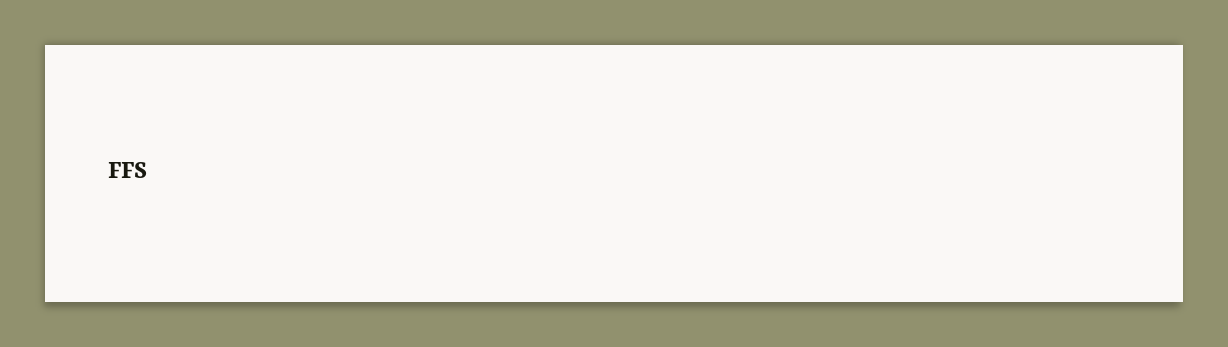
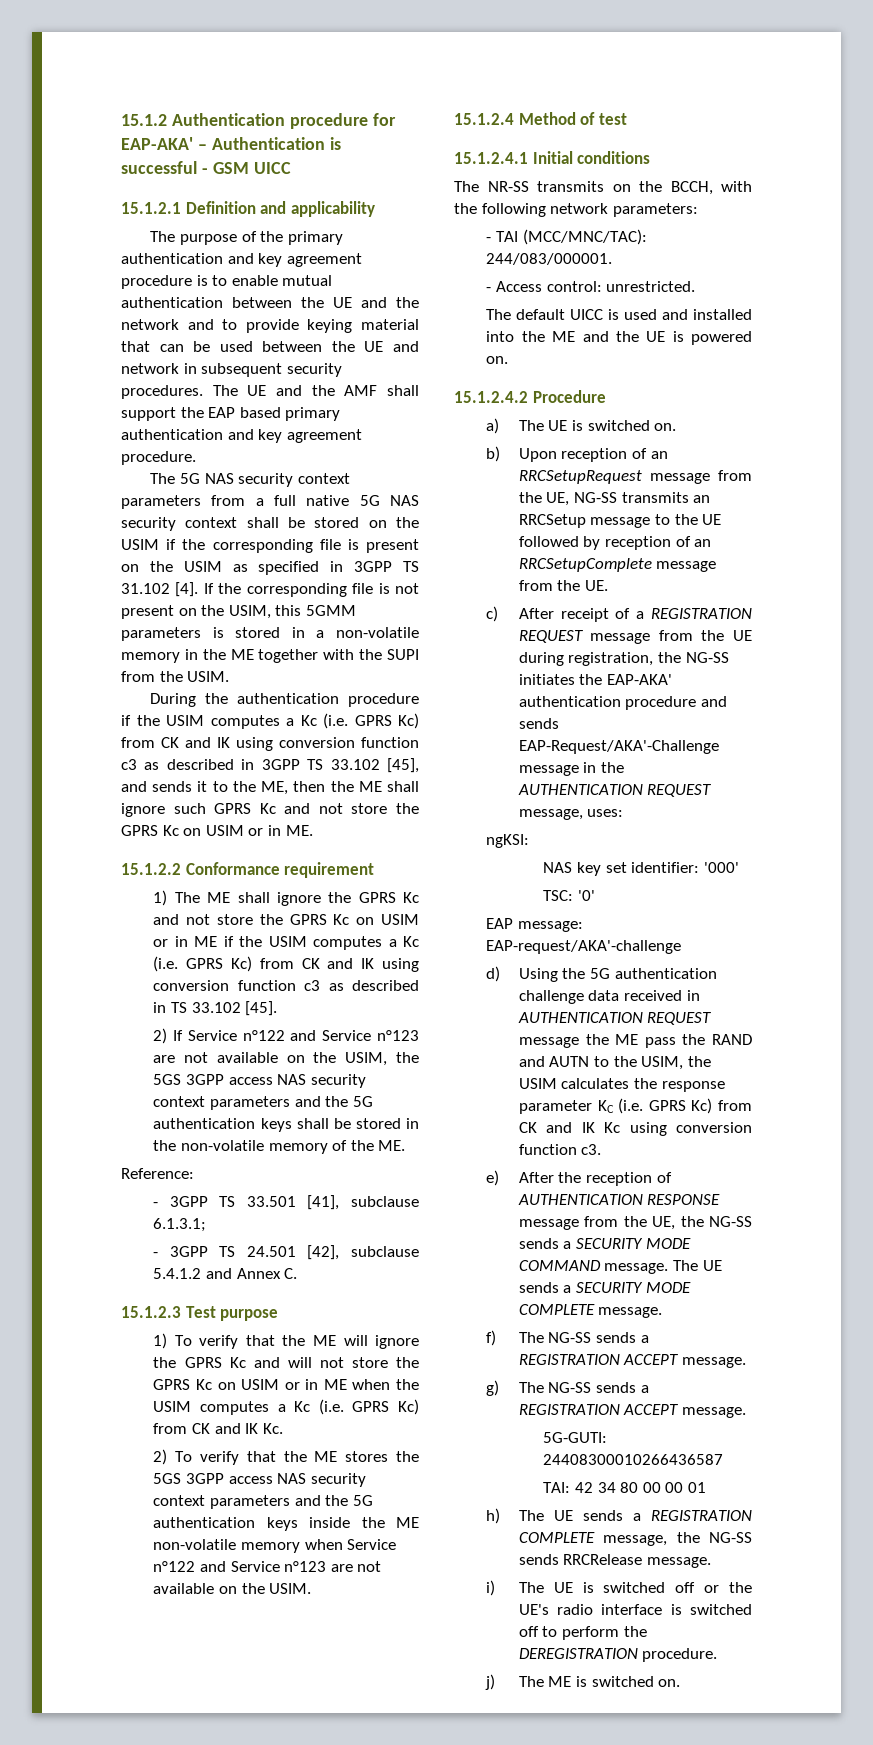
- FFS
+ 15.1.2 Authentication procedure for EAP-AKA' – Authentication is successful - GSM UICC
+ 15.1.2.1 Definition and applicability
+ The purpose of the primary authentication and key agreement procedure is to enable mutual authentication between the UE and the network and to provide keying material that can be used between the UE and network in subsequent security procedures. The UE and the AMF shall support the EAP based primary authentication and key agreement procedure.
+ The 5G NAS security context parameters from a full native 5G NAS security context shall be stored on the USIM if the corresponding file is present on the USIM as specified in 3GPP TS 31.102 [4]. If the corresponding file is not present on the USIM, this 5GMM parameters is stored in a non-volatile memory in the ME together with the SUPI from the USIM.
+ During the authentication procedure if the USIM computes a Kc (i.e. GPRS Kc) from CK and IK using conversion function c3 as described in 3GPP TS 33.102 [45], and sends it to the ME, then the ME shall ignore such GPRS Kc and not store the GPRS Kc on USIM or in ME.
+ 15.1.2.2 Conformance requirement
+ 1) The ME shall ignore the GPRS Kc and not store the GPRS Kc on USIM or in ME if the USIM computes a Kc (i.e. GPRS Kc) from CK and IK using conversion function c3 as described in TS 33.102 [45].
+ 2) If Service n°122 and Service n°123 are not available on the USIM, the 5GS 3GPP access NAS security context parameters and the 5G authentication keys shall be stored in the non-volatile memory of the ME.
+ Reference:
+ - 3GPP TS 33.501 [41], subclause 6.1.3.1;
+ - 3GPP TS 24.501 [42], subclause 5.4.1.2 and Annex C.
+ 15.1.2.3 Test purpose
+ 1) To verify that the ME will ignore the GPRS Kc and will not store the GPRS Kc on USIM or in ME when the USIM computes a Kc (i.e. GPRS Kc) from CK and IK Kc.
+ 2) To verify that the ME stores the 5GS 3GPP access NAS security context parameters and the 5G authentication keys inside the ME non-volatile memory when Service n°122 and Service n°123 are not available on the USIM.
+ 15.1.2.4 Method of test
+ 15.1.2.4.1 Initial conditions
+ The NR-SS transmits on the BCCH, with the following network parameters:
+ - TAI (MCC/MNC/TAC): 244/083/000001.
+ - Access control: unrestricted.
+ The default UICC is used and installed into the ME and the UE is powered on.
+ 15.1.2.4.2 Procedure
+ a) The UE is switched on.
+ b) Upon reception of an RRCSetupRequest message from the UE, NG-SS transmits an RRCSetup message to the UE followed by reception of an RRCSetupComplete message from the UE.
+ c) After receipt of a REGISTRATION REQUEST message from the UE during registration, the NG-SS initiates the EAP-AKA' authentication procedure and sends EAP-Request/AKA'-Challenge message in the AUTHENTICATION REQUEST message, uses:
+ ngKSI:
+ NAS key set identifier: '000'
+ TSC: '0'
+ EAP message: EAP-request/AKA'-challenge
+ d) Using the 5G authentication challenge data received in AUTHENTICATION REQUEST message the ME pass the RAND and AUTN to the USIM, the USIM calculates the response parameter KC (i.e. GPRS Kc) from CK and IK Kc using conversion function c3.
+ e) After the reception of AUTHENTICATION RESPONSE message from the UE, the NG-SS sends a SECURITY MODE COMMAND message. The UE sends a SECURITY MODE COMPLETE message.
+ f) The NG-SS sends a REGISTRATION ACCEPT message.
+ g) The NG-SS sends a REGISTRATION ACCEPT message.
+ 5G-GUTI: 24408300010266436587
+ TAI: 42 34 80 00 00 01
+ h) The UE sends a REGISTRATION COMPLETE message, the NG-SS sends RRCRelease message.
+ i) The UE is switched off or the UE's radio interface is switched off to perform the DEREGISTRATION procedure.
+ j) The ME is switched on.

